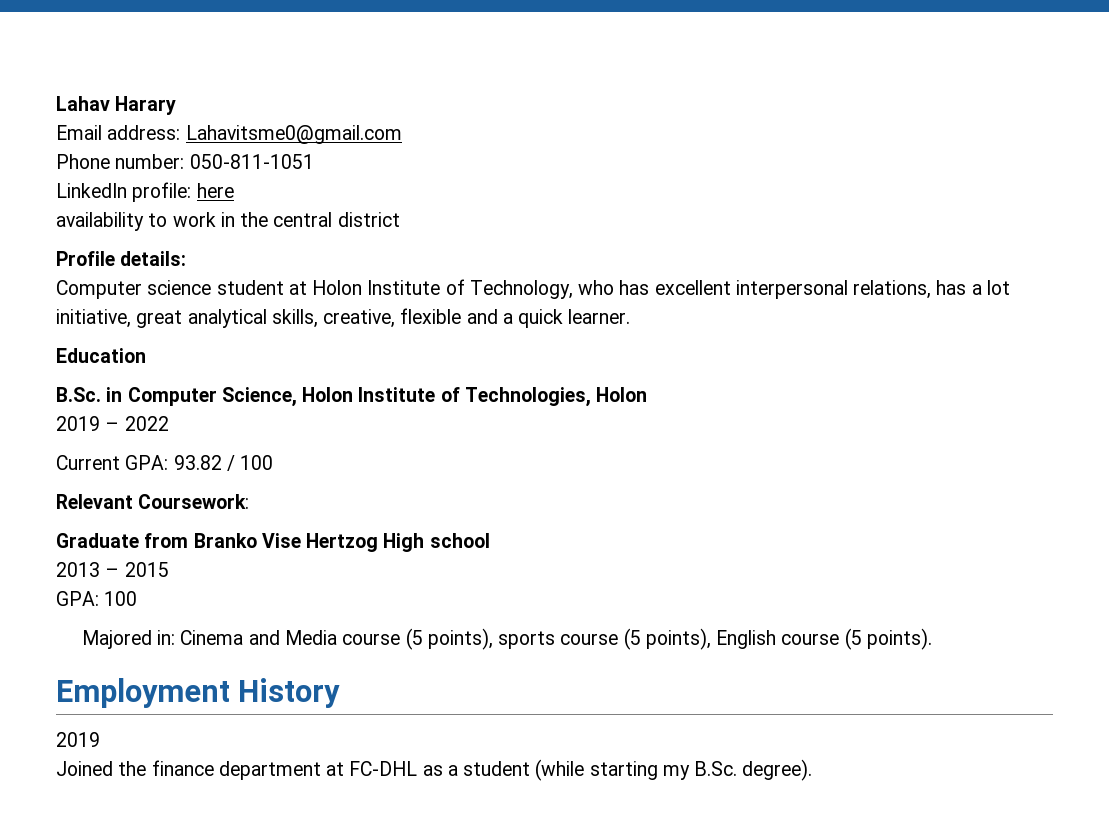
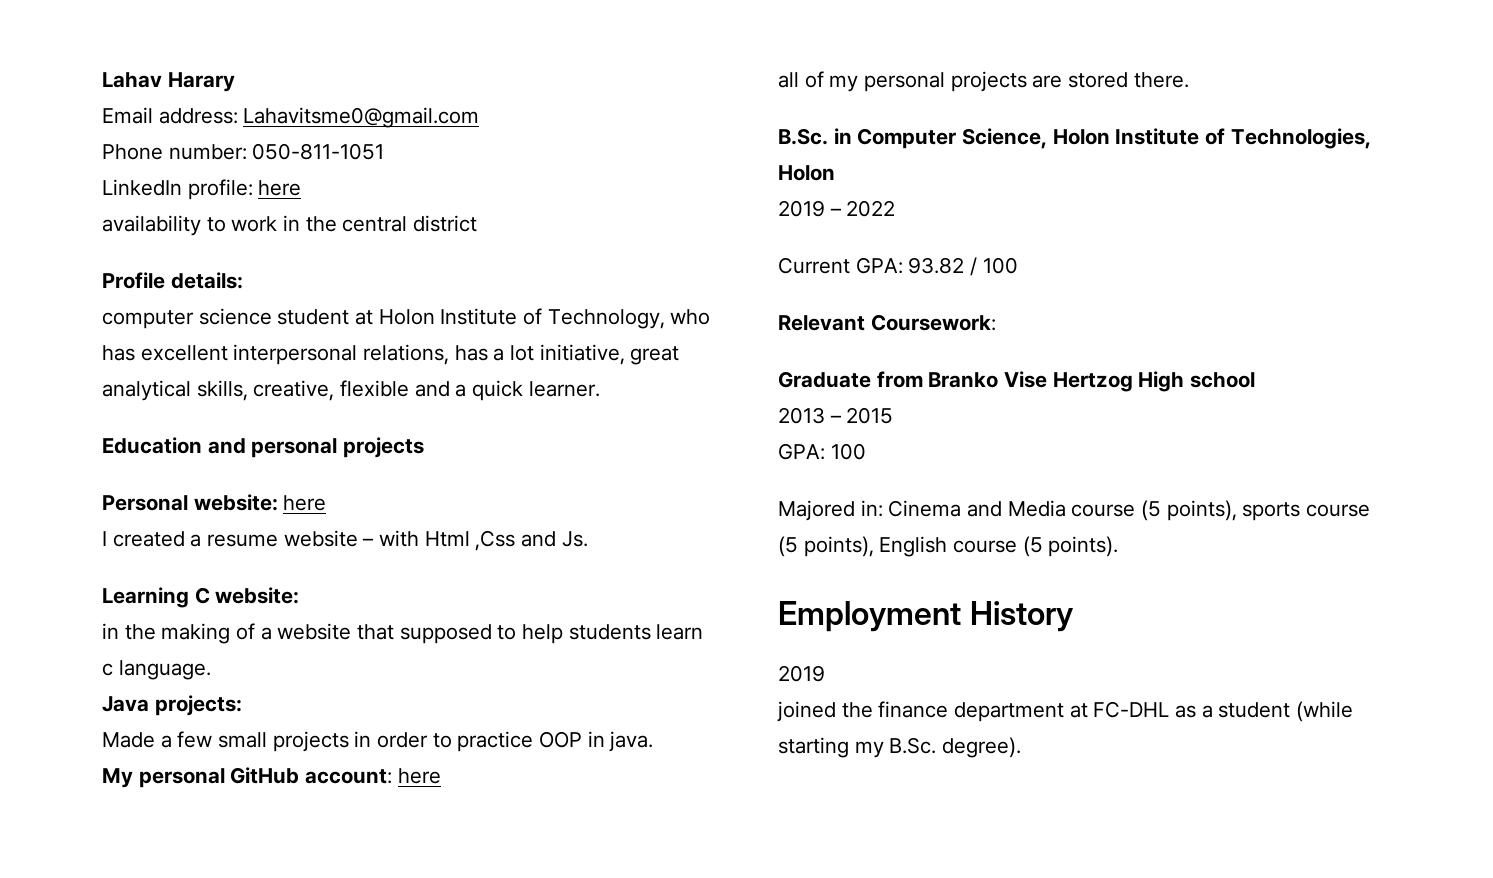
- Computer science student at Holon Institute of Technology, who has excellent interpersonal relations, has a lot initiative, great analytical skills, creative, flexible and a quick learner.
+ computer science student at Holon Institute of Technology, who has excellent interpersonal relations, has a lot initiative, great analytical skills, creative, flexible and a quick learner.
- Education
+ Education and personal projects
+ Personal website: here
+ I created a resume website – with Html ,Css and Js.
+ Learning C website:
+ in the making of a website that supposed to help students learn c language.
+ Java projects:
+ Made a few small projects in order to practice OOP in java.
+ My personal GitHub account: here
+ all of my personal projects are stored there.
- Joined the finance department at FC-DHL as a student (while starting my B.Sc. degree).
+ joined the finance department at FC-DHL as a student (while starting my B.Sc. degree).

